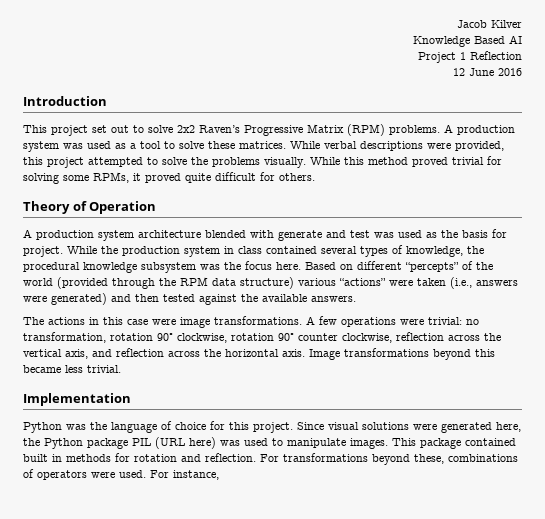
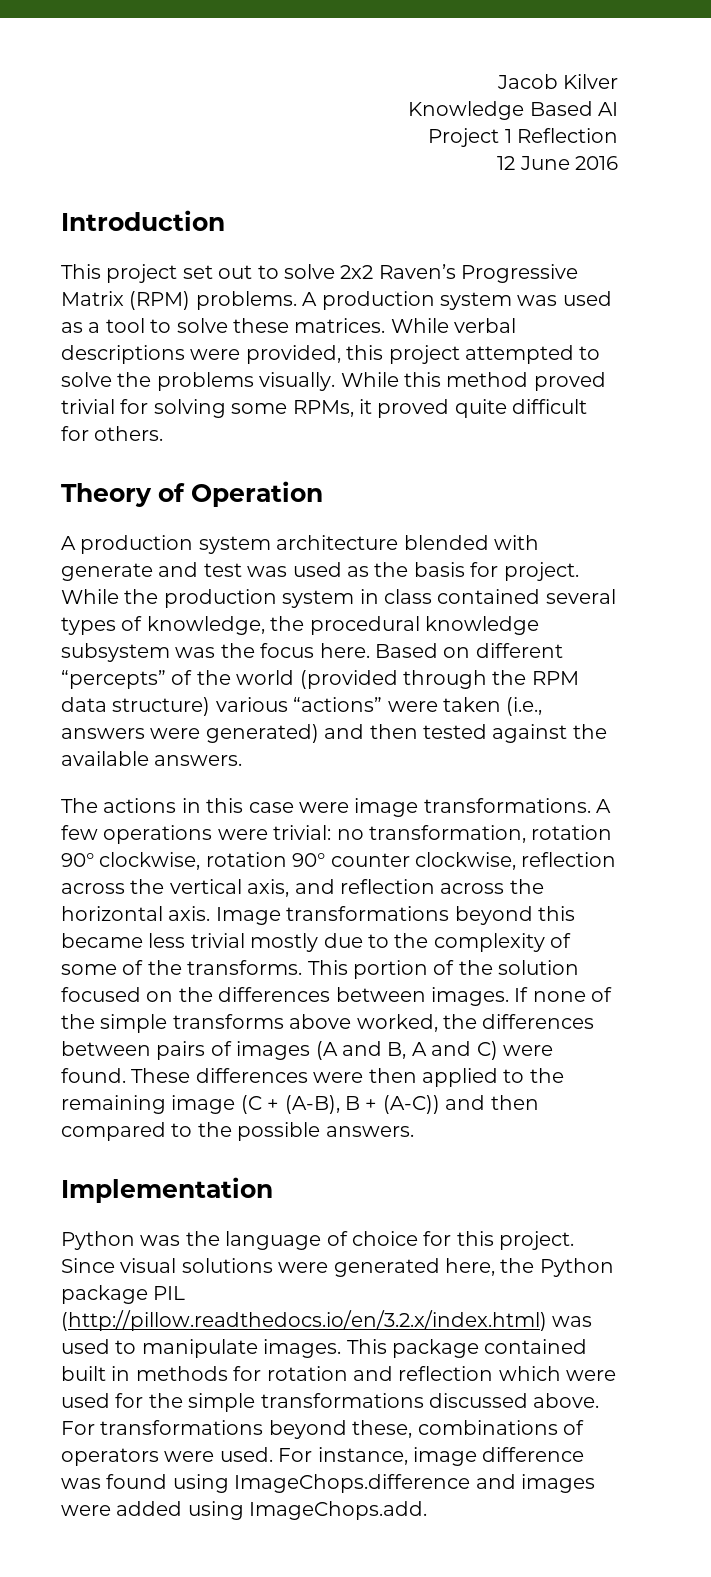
- Image transformations beyond this became less trivial.
+ Image transformations beyond this became less trivial mostly due to the complexity of some of the transforms. This portion of the solution focused on the differences between images. If none of the simple transforms above worked, the differences between pairs of images (A and B, A and C) were found. These differences were then applied to the remaining image (C + (A-B), B + (A-C)) and then compared to the possible answers.
- Since visual solutions were generated here, the Python package PIL (URL here) was used to manipulate images.
+ Since visual solutions were generated here, the Python package PIL (http://pillow.readthedocs.io/en/3.2.x/index.html) was used to manipulate images.
- This package contained built in methods for rotation and reflection.
+ This package contained built in methods for rotation and reflection which were used for the simple transformations discussed above.
- For instance,
+ For instance, image difference was found using ImageChops.difference and images were added using ImageChops.add.

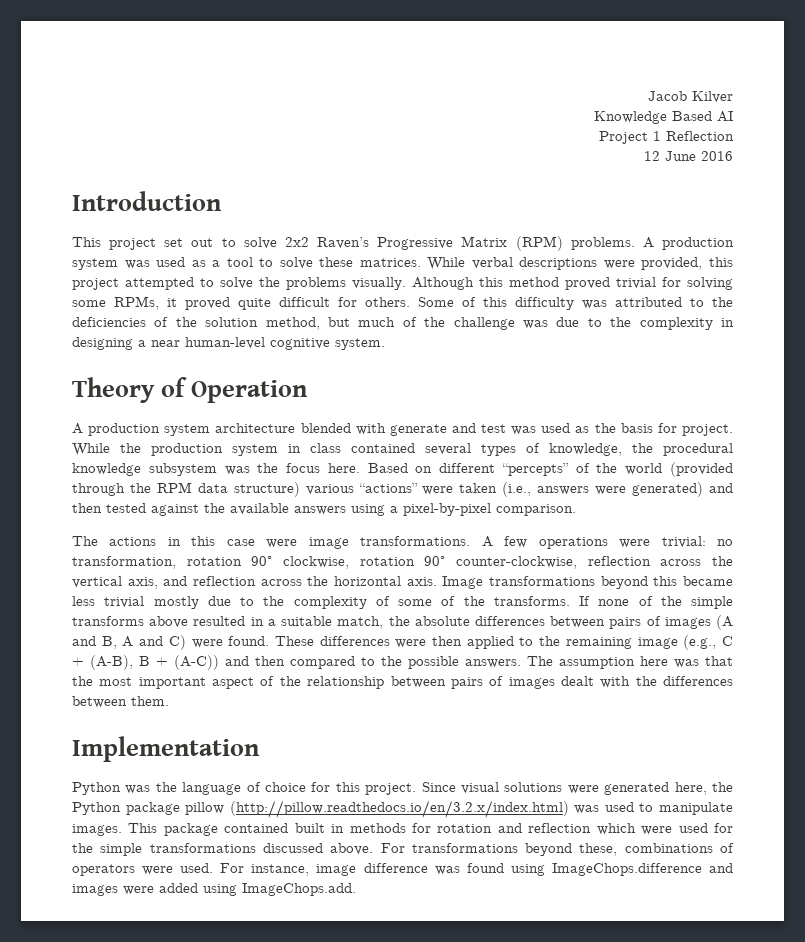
- While this method proved trivial for solving some RPMs, it proved quite difficult for others.
+ Although this method proved trivial for solving some RPMs, it proved quite difficult for others. Some of this difficulty was attributed to the deficiencies of the solution method, but much of the challenge was due to the complexity in designing a near human-level cognitive system.
- Based on different “percepts” of the world (provided through the RPM data structure) various “actions” were taken (i.e., answers were generated) and then tested against the available answers.
+ Based on different “percepts” of the world (provided through the RPM data structure) various “actions” were taken (i.e., answers were generated) and then tested against the available answers using a pixel-by-pixel comparison.
- A few operations were trivial: no transformation, rotation 90° clockwise, rotation 90° counter clockwise, reflection across the vertical axis, and reflection across the horizontal axis.
+ A few operations were trivial: no transformation, rotation 90° clockwise, rotation 90° counter-clockwise, reflection across the vertical axis, and reflection across the horizontal axis.
- This portion of the solution focused on the differences between images.
- If none of the simple transforms above worked, the differences between pairs of images (A and B, A and C) were found.
+ If none of the simple transforms above resulted in a suitable match, the absolute differences between pairs of images (A and B, A and C) were found.
- These differences were then applied to the remaining image (C + (A-B), B + (A-C)) and then compared to the possible answers.
+ These differences were then applied to the remaining image (e.g., C + (A-B), B + (A-C)) and then compared to the possible answers. The assumption here was that the most important aspect of the relationship between pairs of images dealt with the differences between them.
- Since visual solutions were generated here, the Python package PIL (http://pillow.readthedocs.io/en/3.2.x/index.html) was used to manipulate images.
+ Since visual solutions were generated here, the Python package pillow (http://pillow.readthedocs.io/en/3.2.x/index.html) was used to manipulate images.

